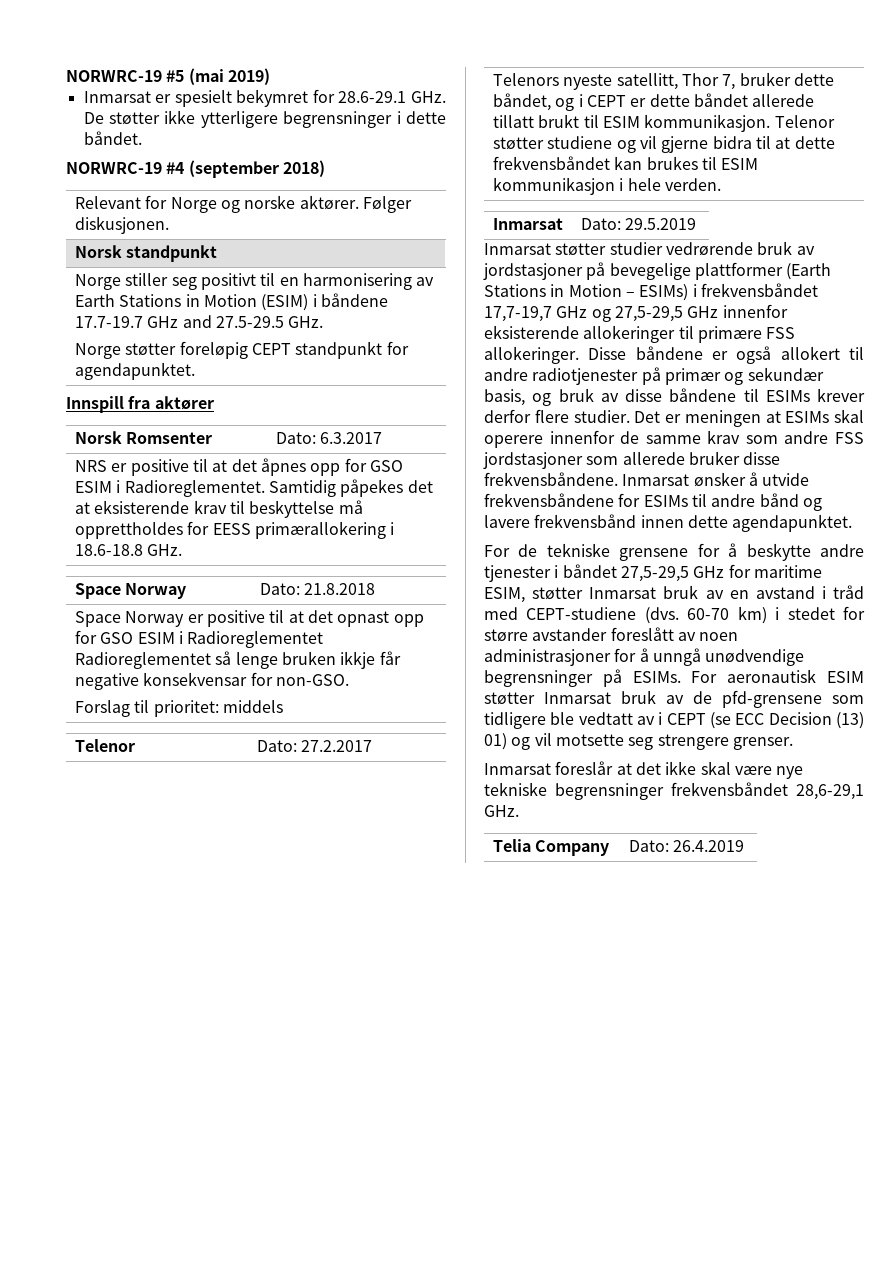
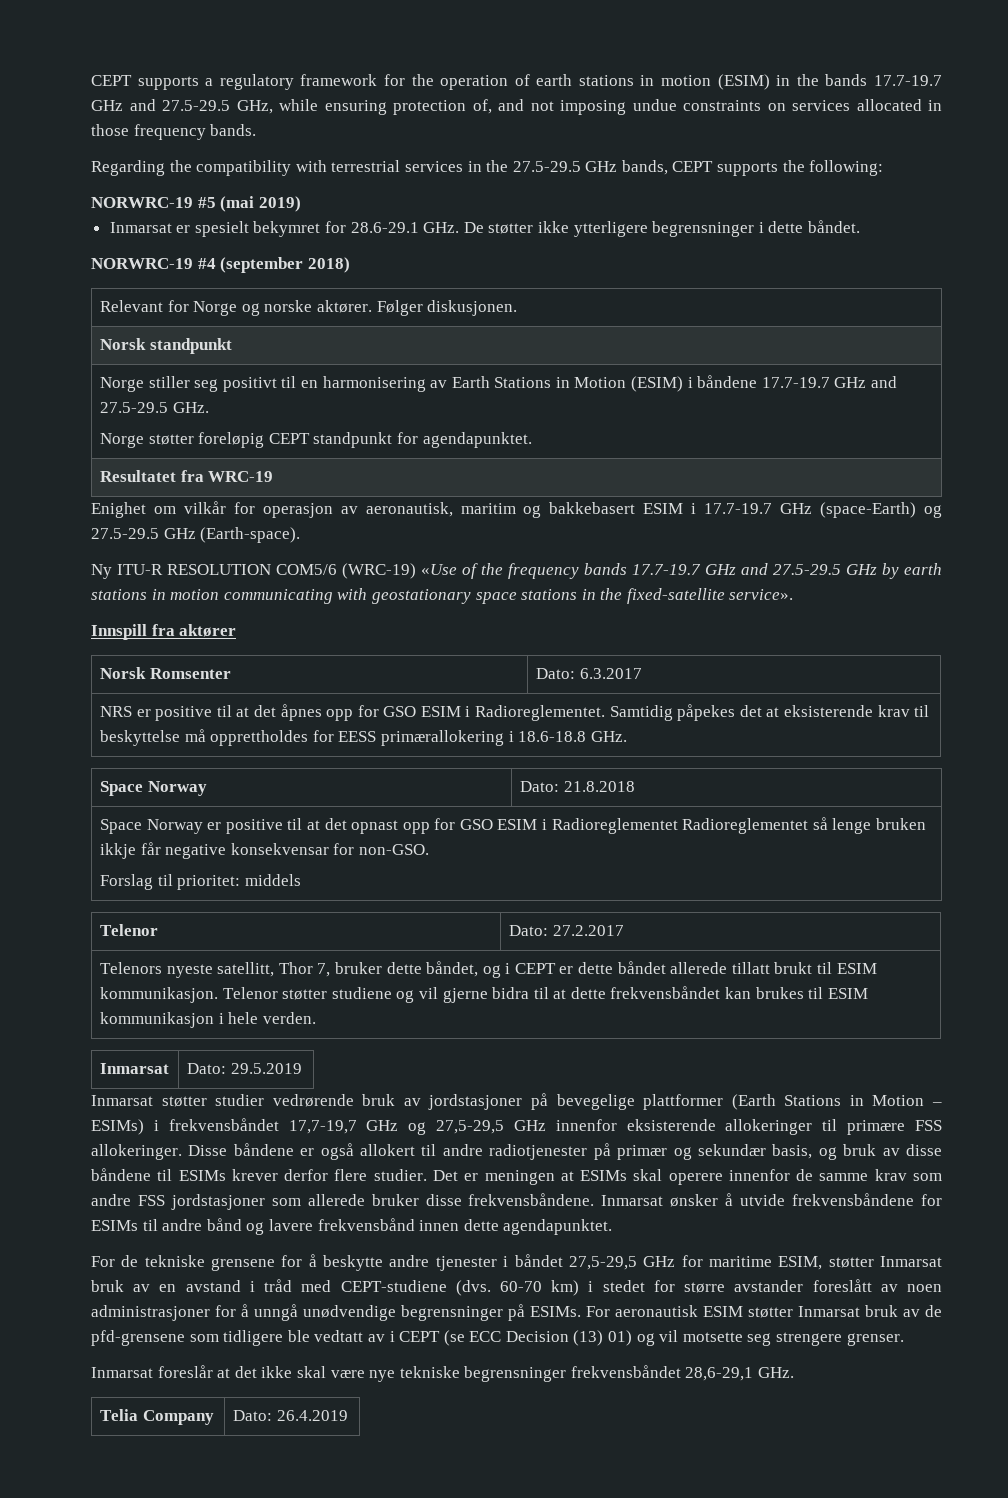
+ CEPT supports a regulatory framework for the operation of earth stations in motion (ESIM) in the bands 17.7-19.7 GHz and 27.5-29.5 GHz, while ensuring protection of, and not imposing undue constraints on services allocated in those frequency bands.
+ Regarding the compatibility with terrestrial services in the 27.5-29.5 GHz bands, CEPT supports the following:
+ Resultatet fra WRC-19
+ Enighet om vilkår for operasjon av aeronautisk, maritim og bakkebasert ESIM i 17.7-19.7 GHz (space-Earth) og 27.5-29.5 GHz (Earth-space).
+ Ny ITU-R RESOLUTION COM5/6 (WRC-19) «Use of the frequency bands 17.7-19.7 GHz and 27.5-29.5 GHz by earth stations in motion communicating with geostationary space stations in the fixed-satellite service».

